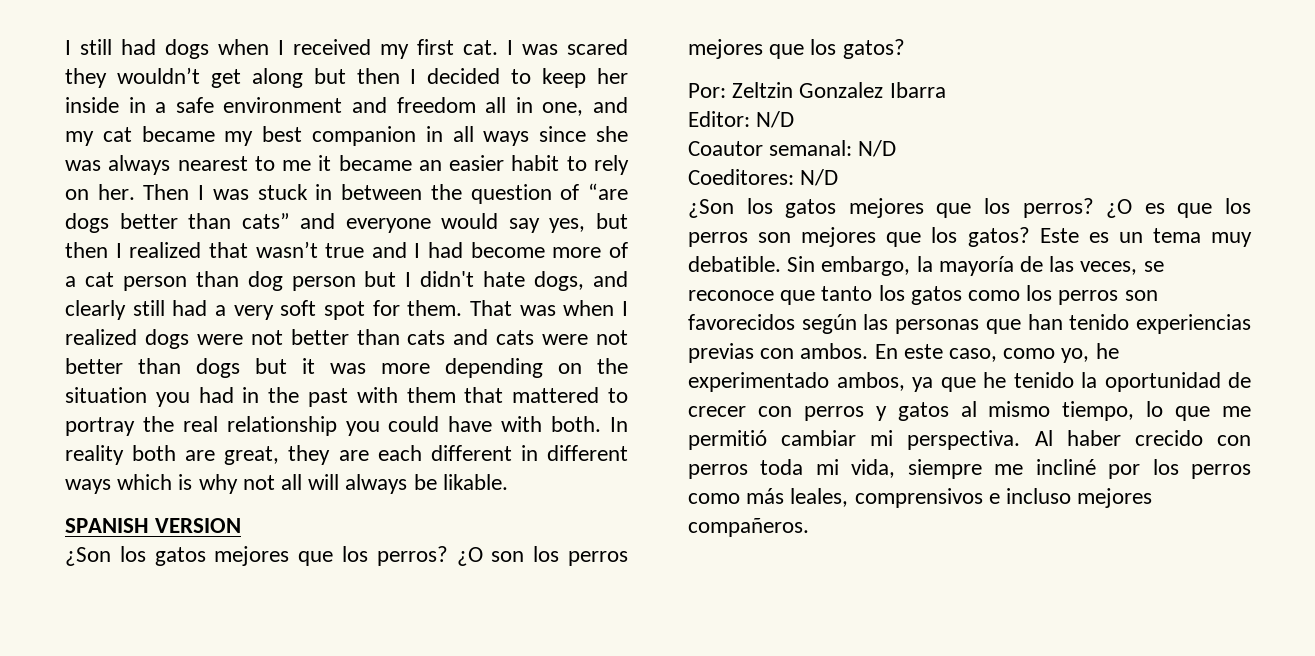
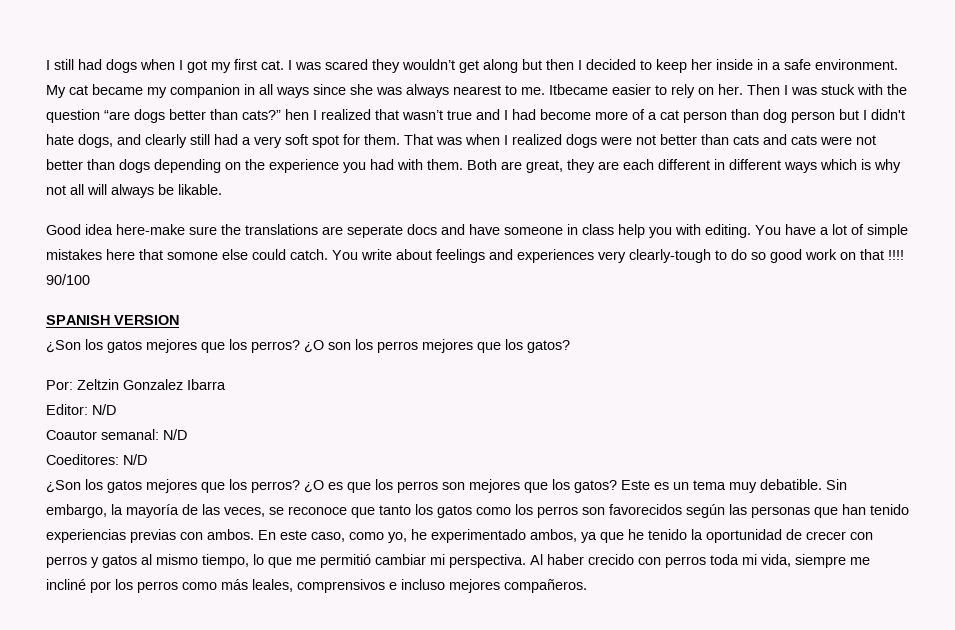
- I still had dogs when I received my first cat.
+ I still had dogs when I got my first cat.
- I was scared they wouldn’t get along but then I decided to keep her inside in a safe environment and freedom all in one, and my cat became my best companion in all ways since she was always nearest to me it became an easier habit to rely on her.
+ I was scared they wouldn’t get along but then I decided to keep her inside in a safe environment. My cat became my companion in all ways since she was always nearest to me. Itbecame easier to rely on her.
- Then I was stuck in between the question of “are dogs better than cats” and everyone would say yes, but then I realized that wasn’t true and I had become more of a cat person than dog person but I didn't hate dogs, and clearly still had a very soft spot for them.
+ Then I was stuck with the question “are dogs better than cats?” hen I realized that wasn’t true and I had become more of a cat person than dog person but I didn't hate dogs, and clearly still had a very soft spot for them.
- That was when I realized dogs were not better than cats and cats were not better than dogs but it was more depending on the situation you had in the past with them that mattered to portray the real relationship you could have with both. In reality both are great, they are each different in different ways which is why not all will always be likable.
+ That was when I realized dogs were not better than cats and cats were not better than dogs depending on the experience you had with them. Both are great, they are each different in different ways which is why not all will always be likable.
+ Good idea here-make sure the translations are seperate docs and have someone in class help you with editing. You have a lot of simple mistakes here that somone else could catch. You write about feelings and experiences very clearly-tough to do so good work on that !!!! 90/100

